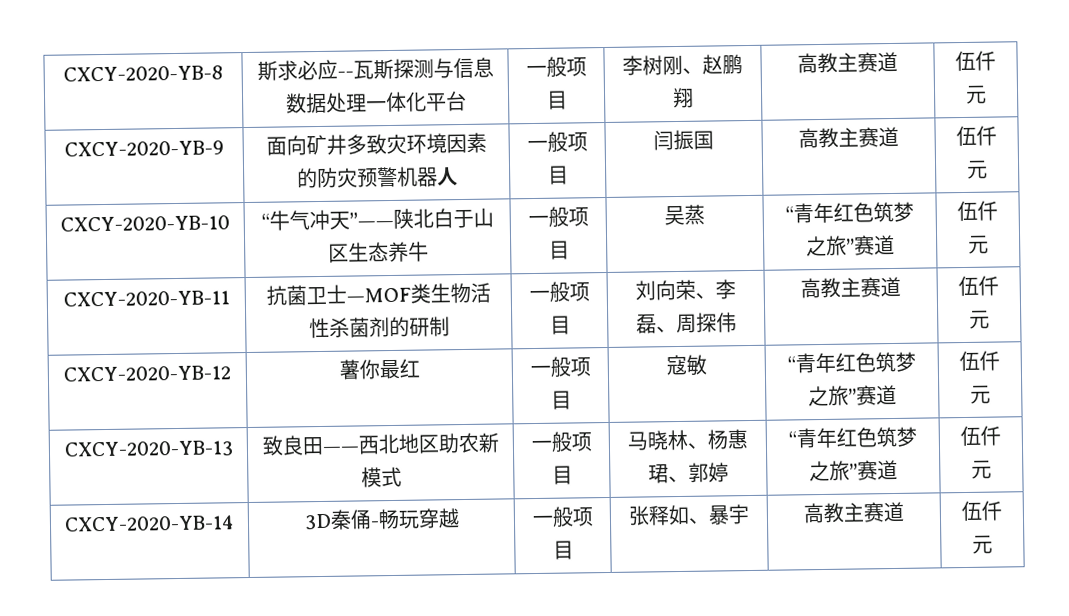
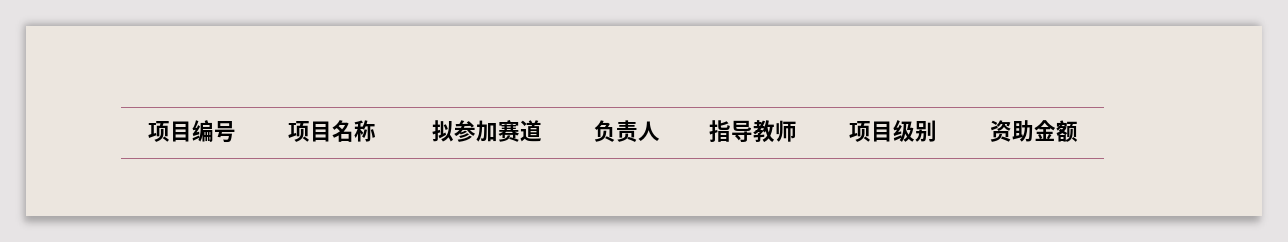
- CXCY-2020-YB-8 | 斯求必应--瓦斯探测与信息数据处理一体化平台 | 一般项目 | 李树刚、赵鹏翔 | 高教主赛道 | 伍仟元
- CXCY-2020-YB-9 | 面向矿井多致灾环境因素的防灾预警机器人 | 一般项目 | 闫振国 | 高教主赛道 | 伍仟元
- CXCY-2020-YB-10 | “牛气冲天”——陕北白于山区生态养牛 | 一般项目 | 吴蒸 | “青年红色筑梦之旅”赛道 | 伍仟元
- CXCY-2020-YB-11 | 抗菌卫士—MOF类生物活性杀菌剂的研制 | 一般项目 | 刘向荣、李磊、周探伟 | 高教主赛道 | 伍仟元
- CXCY-2020-YB-12 | 薯你最红 | 一般项目 | 寇敏 | “青年红色筑梦之旅”赛道 | 伍仟元
- CXCY-2020-YB-13 | 致良田——西北地区助农新模式 | 一般项目 | 马晓林、杨惠珺、郭婷 | “青年红色筑梦之旅”赛道 | 伍仟元
- CXCY-2020-YB-14 | 3D秦俑-畅玩穿越 | 一般项目 | 张释如、暴宇 | 高教主赛道 | 伍仟元
+ 项目编号 | 项目名称 | 拟参加赛道 | 负责人 | 指导教师 | 项目级别 | 资助金额

